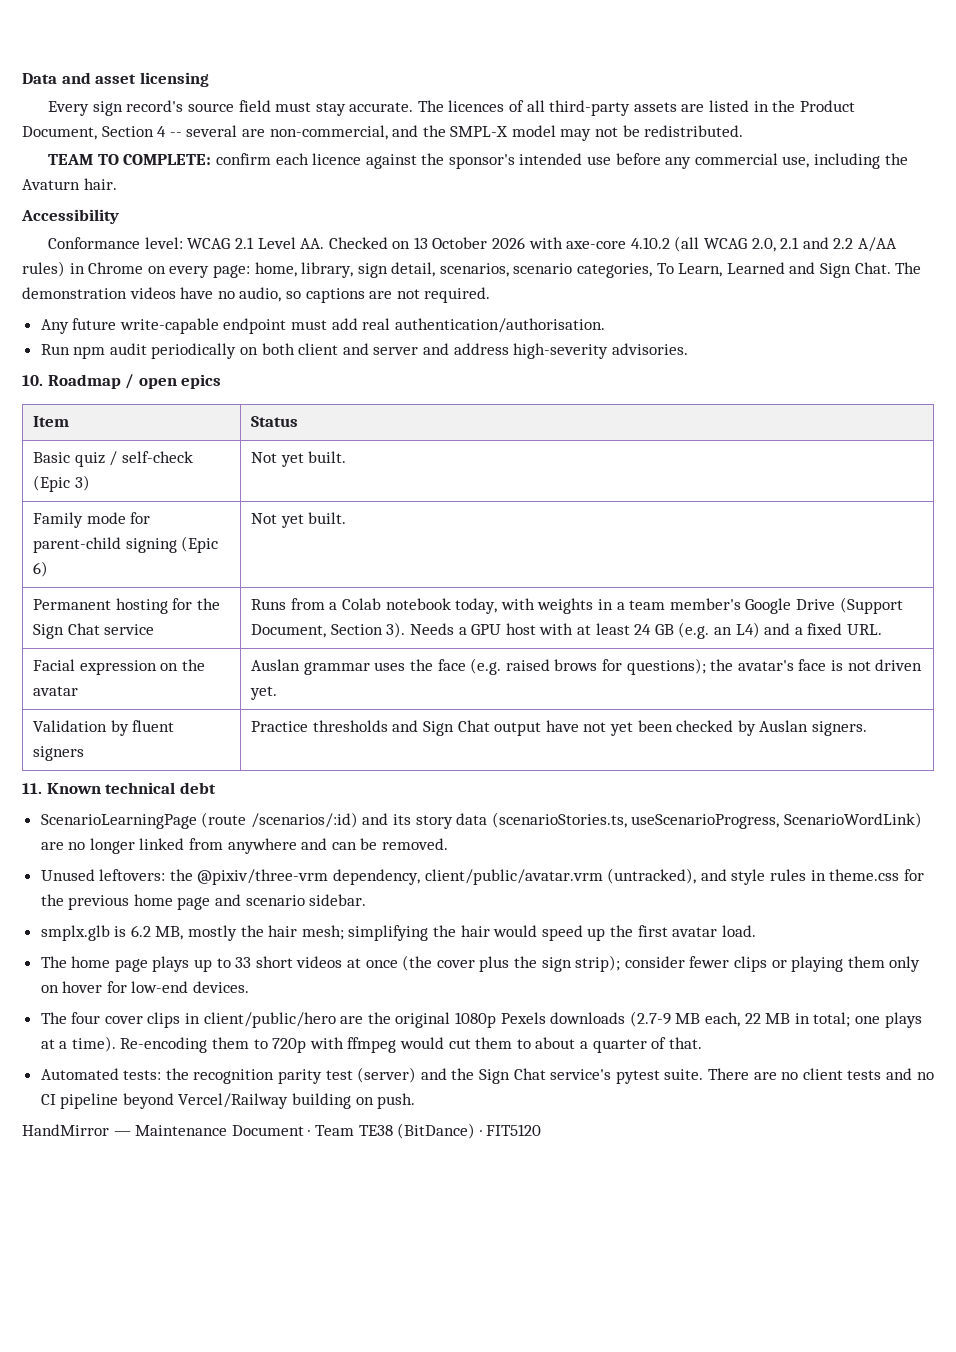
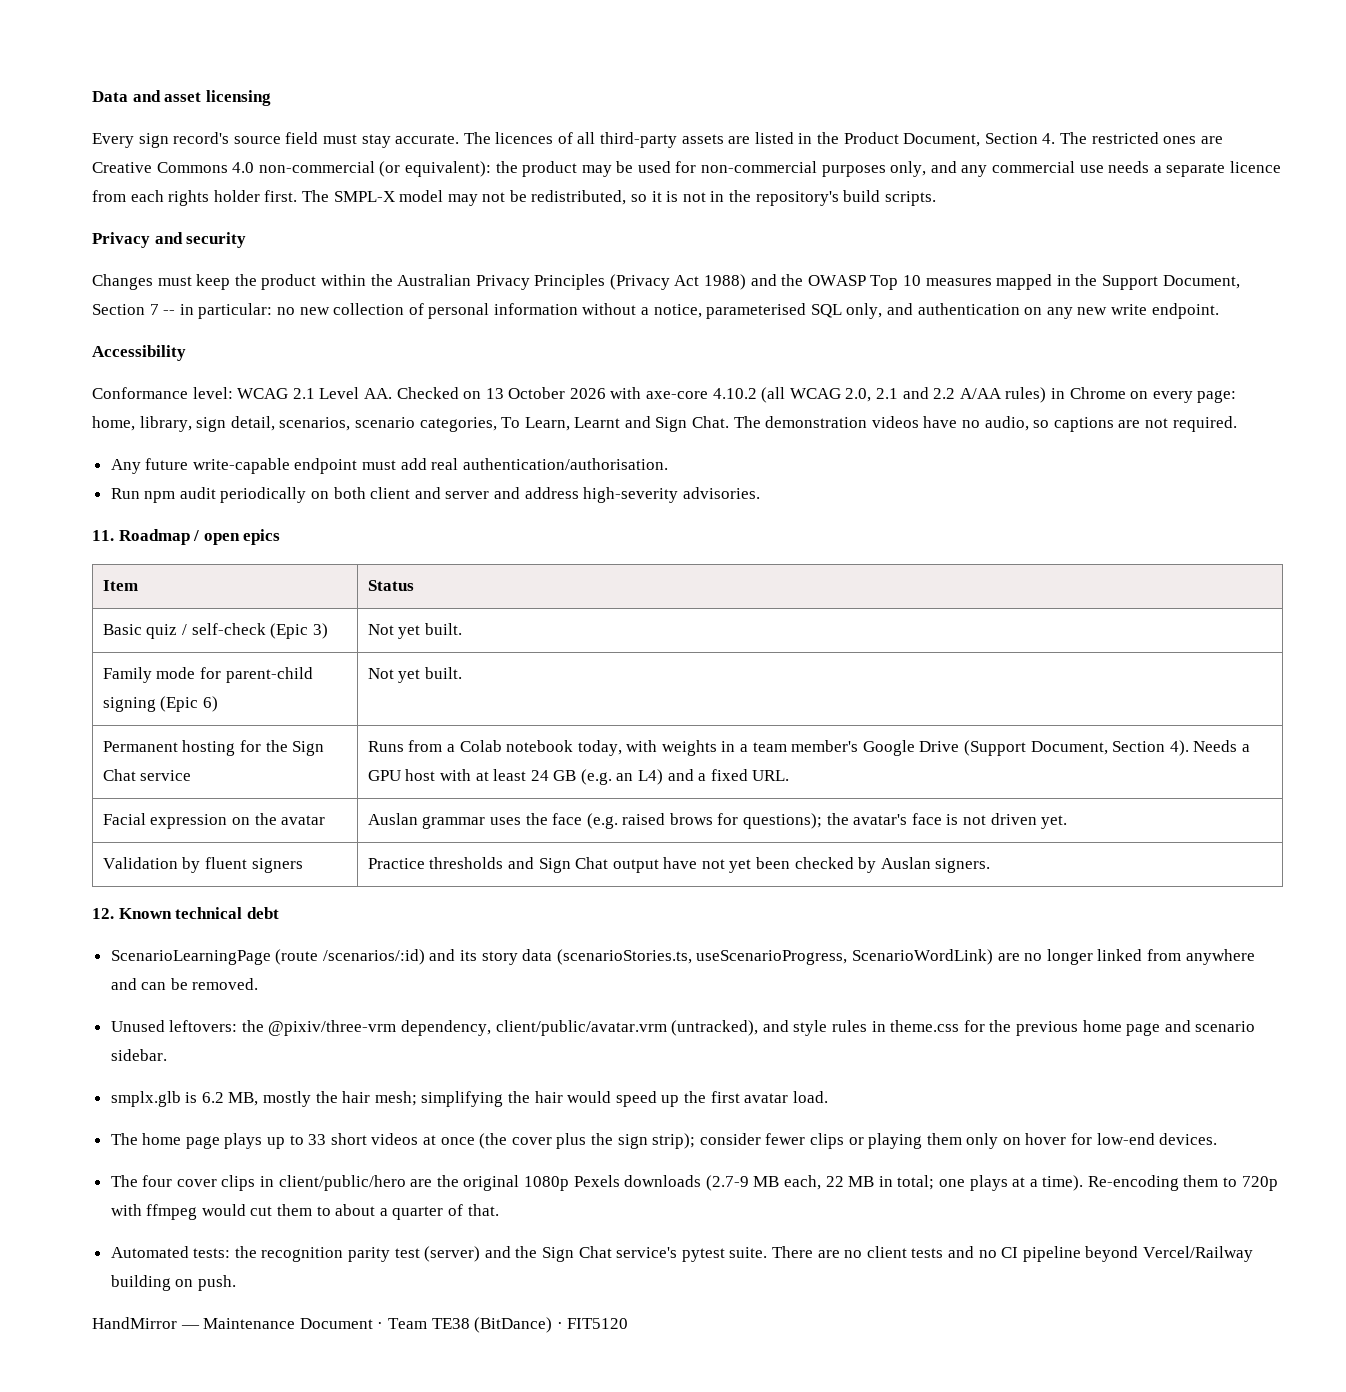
- The licences of all third-party assets are listed in the Product Document, Section 4 -- several are non-commercial, and the SMPL-X model may not be redistributed.
- TEAM TO COMPLETE: confirm each licence against the sponsor's intended use before any commercial use, including the Avaturn hair.
+ The licences of all third-party assets are listed in the Product Document, Section 4. The restricted ones are Creative Commons 4.0 non-commercial (or equivalent): the product may be used for non-commercial purposes only, and any commercial use needs a separate licence from each rights holder first. The SMPL-X model may not be redistributed, so it is not in the repository's build scripts.
+ Privacy and security
+ Changes must keep the product within the Australian Privacy Principles (Privacy Act 1988) and the OWASP Top 10 measures mapped in the Support Document, Section 7 -- in particular: no new collection of personal information without a notice, parameterised SQL only, and authentication on any new write endpoint.
- Conformance level: WCAG 2.1 Level AA. Checked on 13 October 2026 with axe-core 4.10.2 (all WCAG 2.0, 2.1 and 2.2 A/AA rules) in Chrome on every page: home, library, sign detail, scenarios, scenario categories, To Learn, Learned and Sign Chat.
+ Conformance level: WCAG 2.1 Level AA. Checked on 13 October 2026 with axe-core 4.10.2 (all WCAG 2.0, 2.1 and 2.2 A/AA rules) in Chrome on every page: home, library, sign detail, scenarios, scenario categories, To Learn, Learnt and Sign Chat.
- 10. Roadmap / open epics
+ 11. Roadmap / open epics
- Runs from a Colab notebook today, with weights in a team member's Google Drive (Support Document, Section 3).
+ Runs from a Colab notebook today, with weights in a team member's Google Drive (Support Document, Section 4).
- 11. Known technical debt
+ 12. Known technical debt

